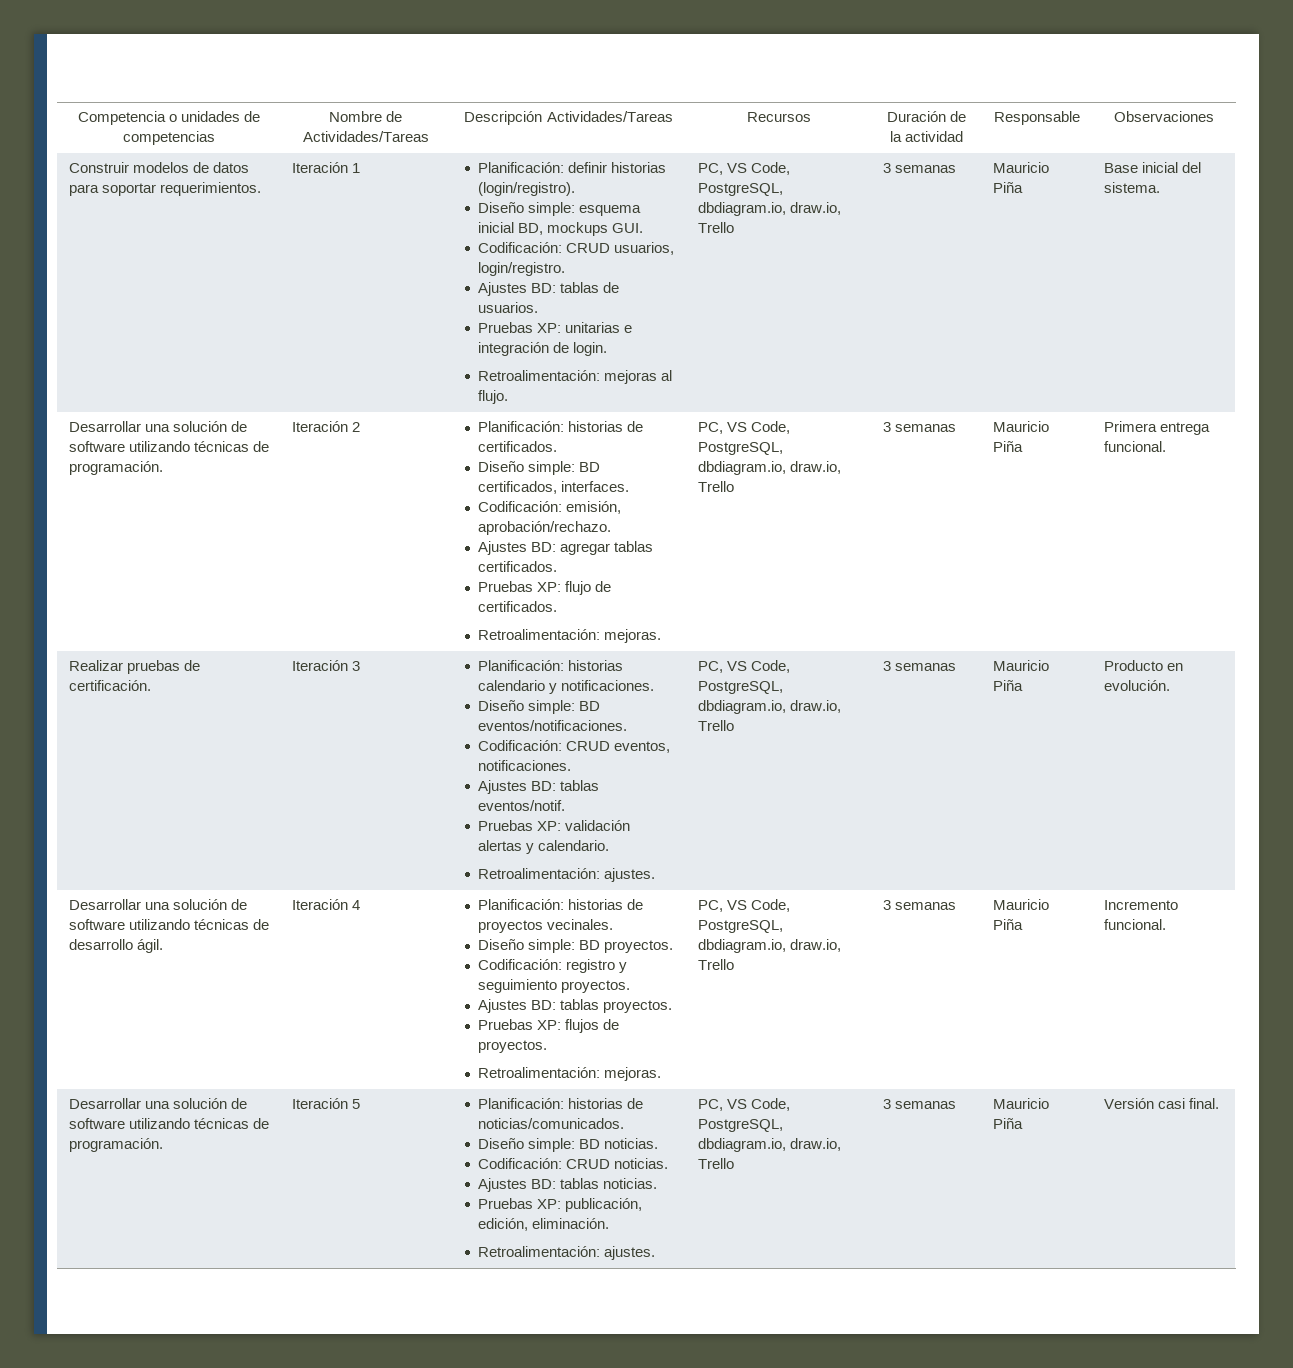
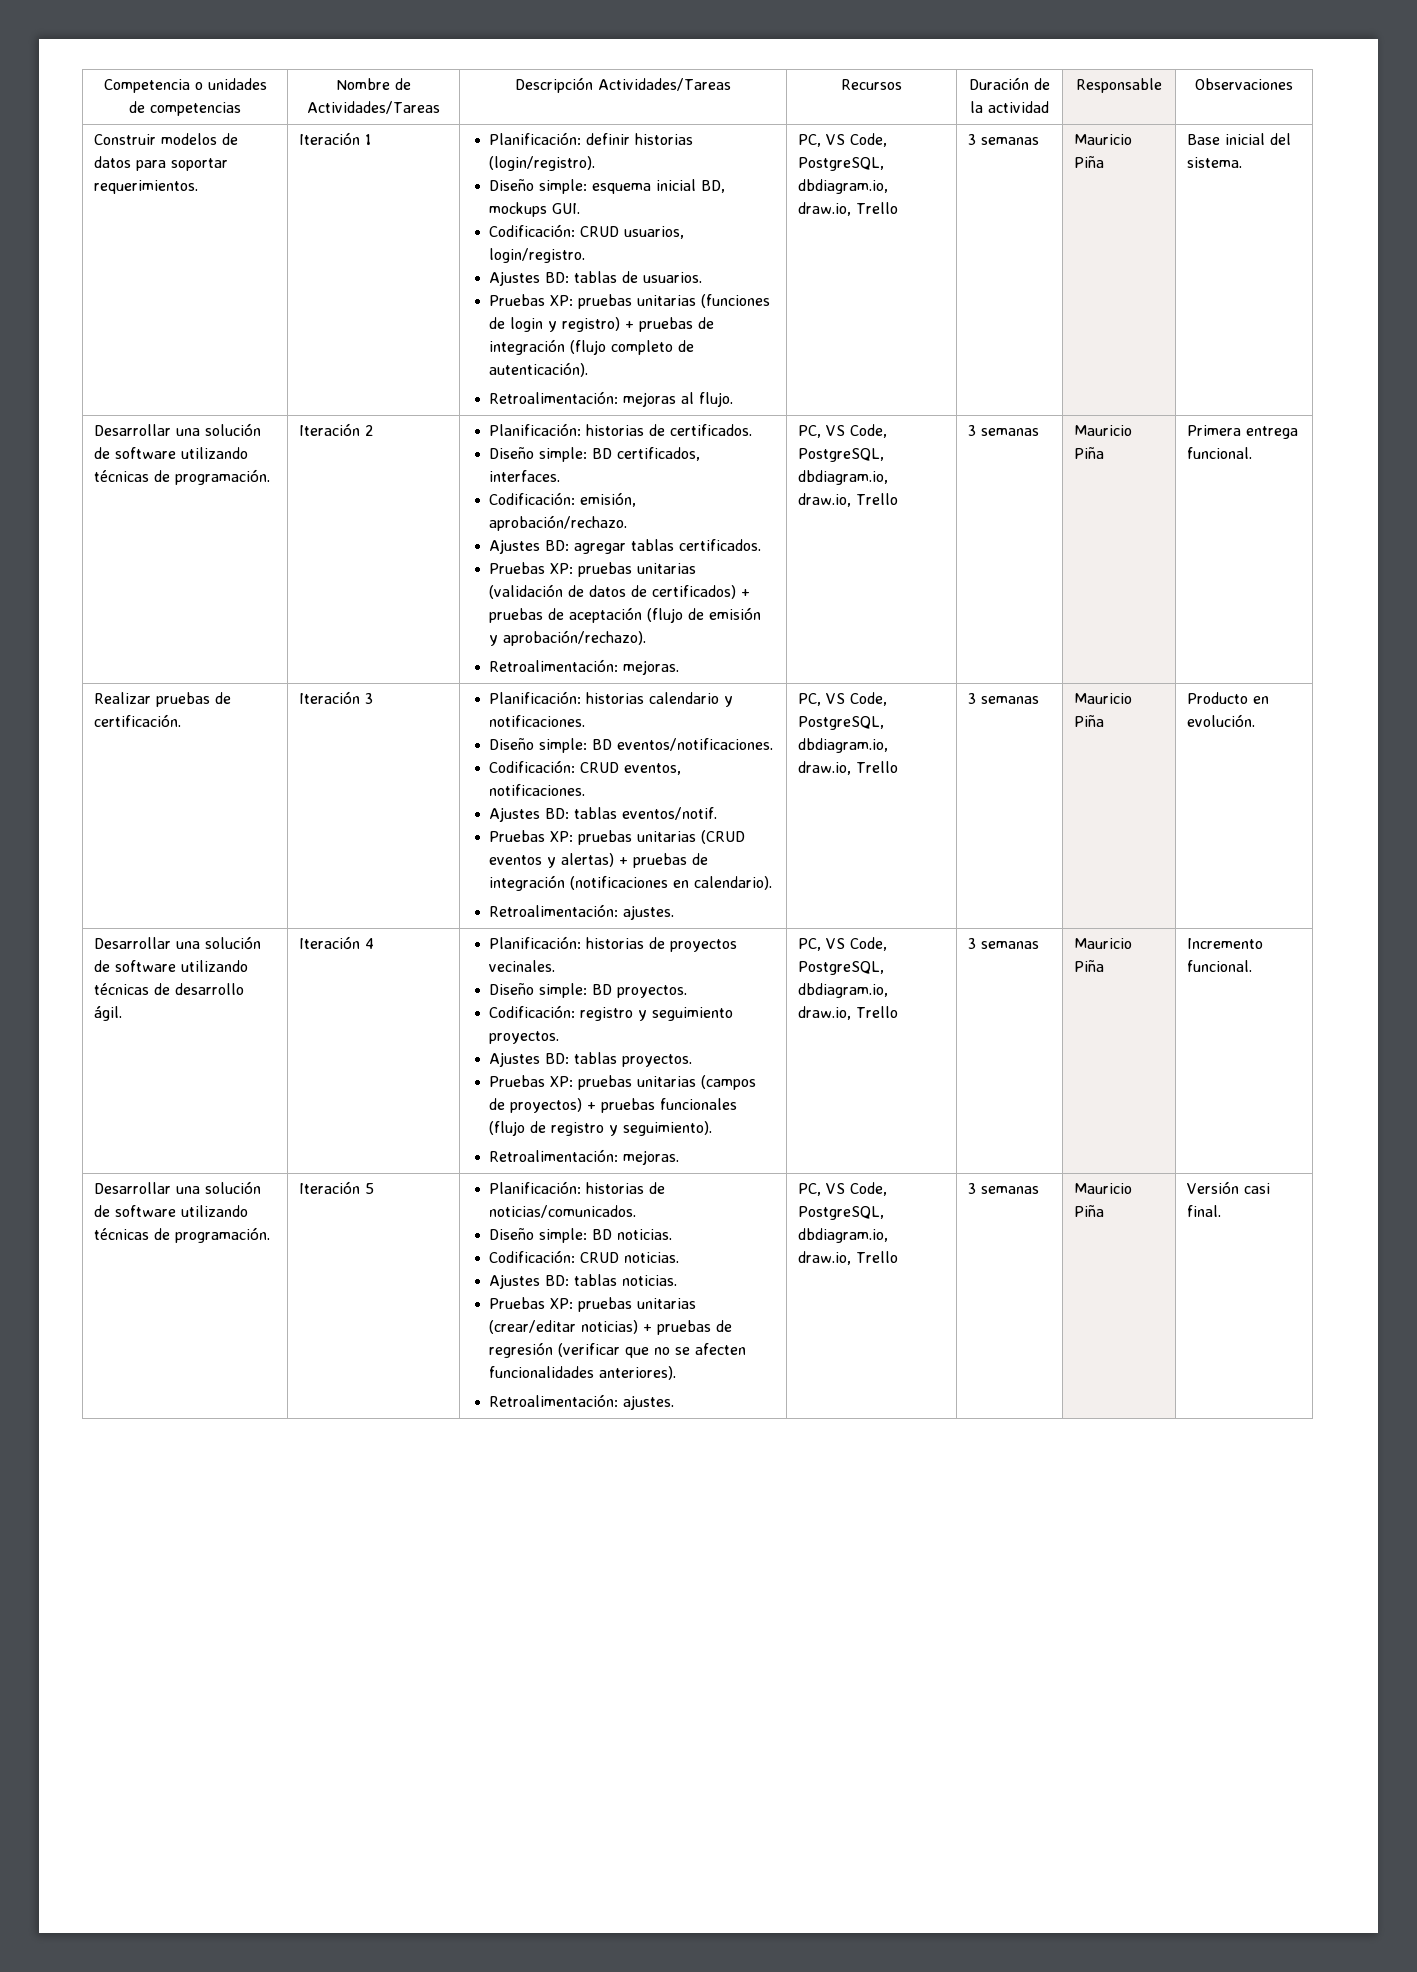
- Pruebas XP: unitarias e integración de login.
+ Pruebas XP: pruebas unitarias (funciones de login y registro) + pruebas de integración (flujo completo de autenticación).
- Pruebas XP: flujo de certificados.
+ Pruebas XP: pruebas unitarias (validación de datos de certificados) + pruebas de aceptación (flujo de emisión y aprobación/rechazo).
- Pruebas XP: validación alertas y calendario.
+ Pruebas XP: pruebas unitarias (CRUD eventos y alertas) + pruebas de integración (notificaciones en calendario).
- Pruebas XP: flujos de proyectos.
+ Pruebas XP: pruebas unitarias (campos de proyectos) + pruebas funcionales (flujo de registro y seguimiento).
- Pruebas XP: publicación, edición, eliminación.
+ Pruebas XP: pruebas unitarias (crear/editar noticias) + pruebas de regresión (verificar que no se afecten funcionalidades anteriores).

